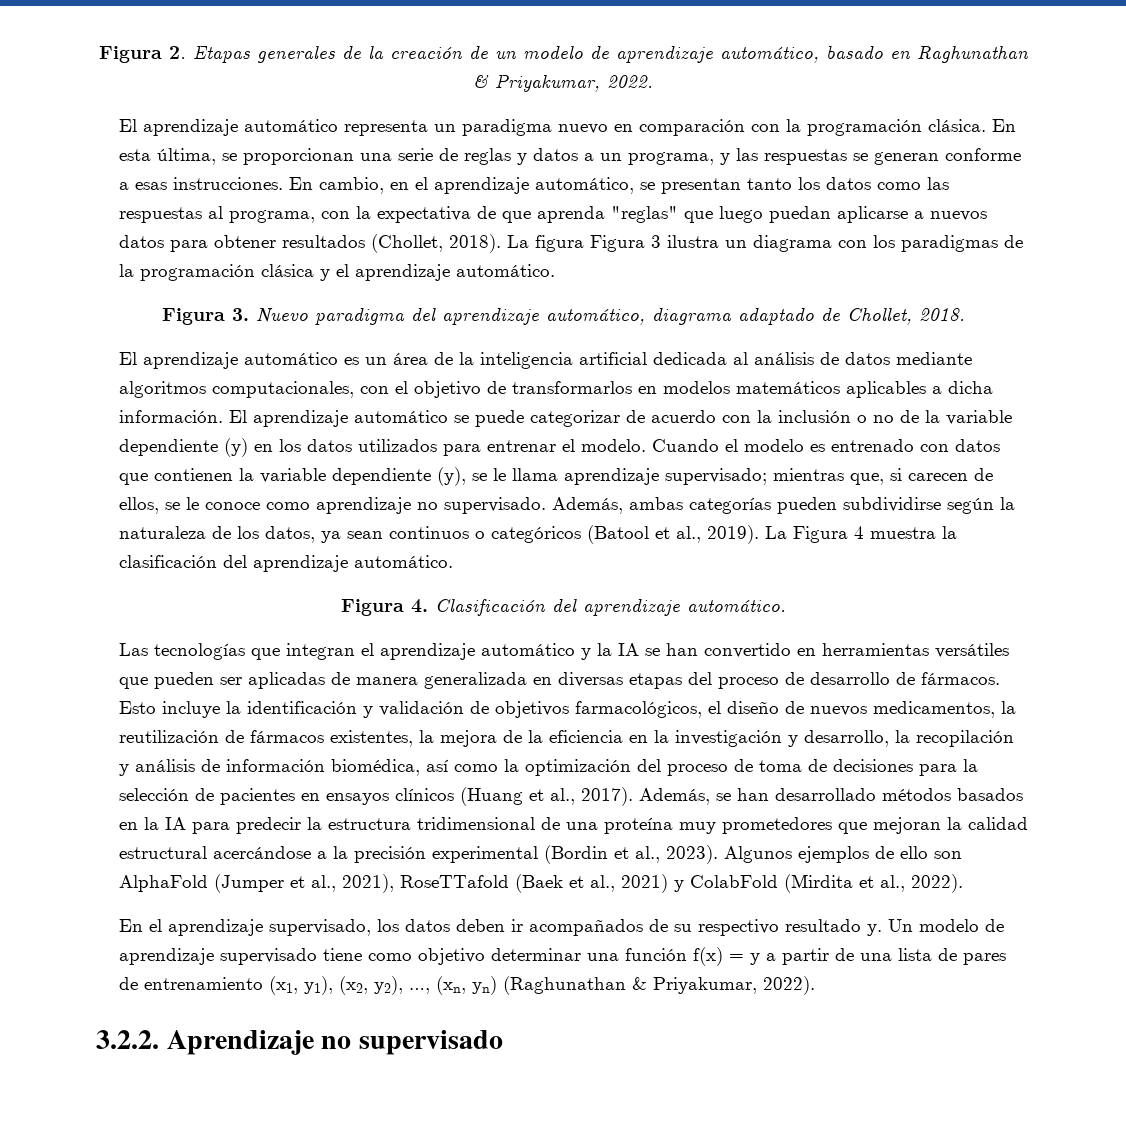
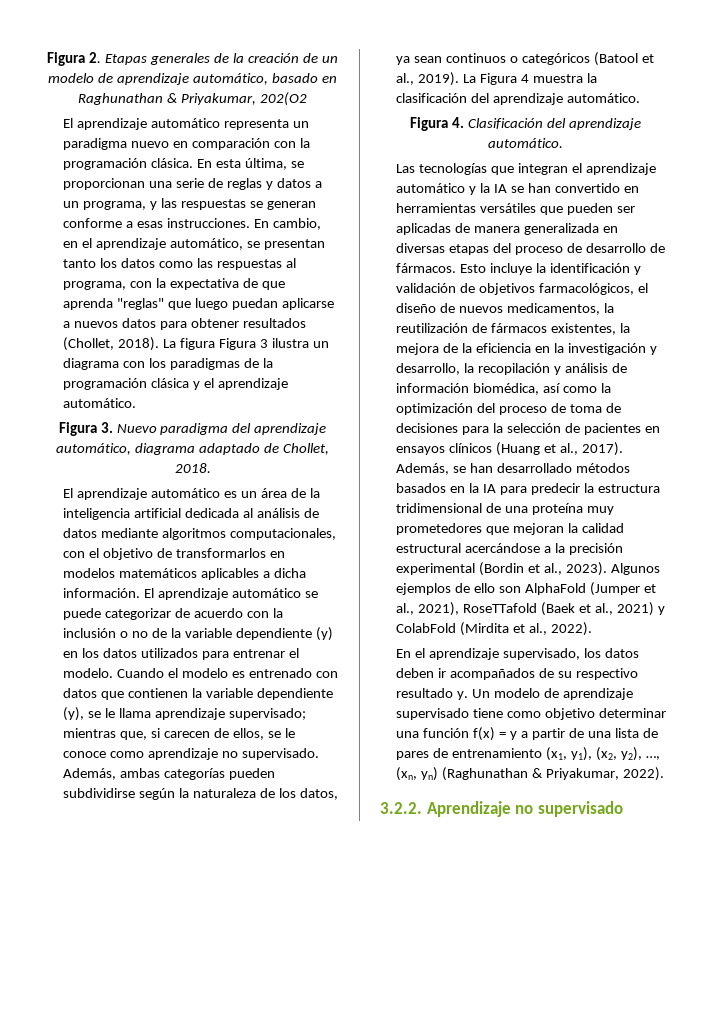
- Figura 2. Etapas generales de la creación de un modelo de aprendizaje automático, basado en Raghunathan & Priyakumar, 2022.
+ Figura 2. Etapas generales de la creación de un modelo de aprendizaje automático, basado en Raghunathan & Priyakumar, 202(O2

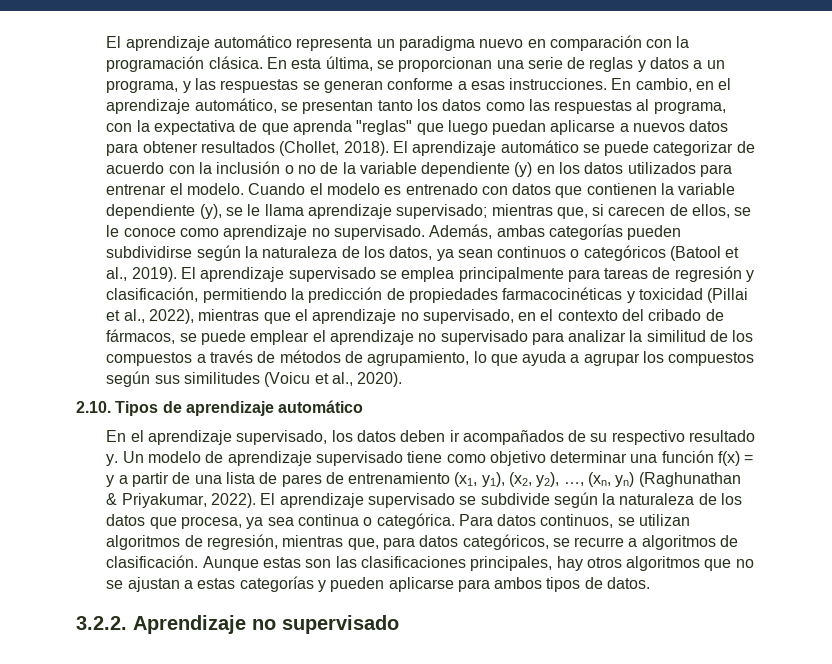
- Figura 2. Etapas generales de la creación de un modelo de aprendizaje automático, basado en Raghunathan & Priyakumar, 202(O2
- La figura Figura 3 ilustra un diagrama con los paradigmas de la programación clásica y el aprendizaje automático.
- Figura 3. Nuevo paradigma del aprendizaje automático, diagrama adaptado de Chollet, 2018.
- El aprendizaje automático es un área de la inteligencia artificial dedicada al análisis de datos mediante algoritmos computacionales, con el objetivo de transformarlos en modelos matemáticos aplicables a dicha información.
- La Figura 4 muestra la clasificación del aprendizaje automático.
- Figura 4. Clasificación del aprendizaje automático.
- Las tecnologías que integran el aprendizaje automático y la IA se han convertido en herramientas versátiles que pueden ser aplicadas de manera generalizada en diversas etapas del proceso de desarrollo de fármacos. Esto incluye la identificación y validación de objetivos farmacológicos, el diseño de nuevos medicamentos, la reutilización de fármacos existentes, la mejora de la eficiencia en la investigación y desarrollo, la recopilación y análisis de información biomédica, así como la optimización del proceso de toma de decisiones para la selección de pacientes en ensayos clínicos (Huang et al., 2017). Además, se han desarrollado métodos basados en la IA para predecir la estructura tridimensional de una proteína muy prometedores que mejoran la calidad estructural acercándose a la precisión experimental (Bordin et al., 2023). Algunos ejemplos de ello son AlphaFold (Jumper et al., 2021), RoseTTafold (Baek et al., 2021) y ColabFold (Mirdita et al., 2022).
+ El aprendizaje supervisado se emplea principalmente para tareas de regresión y clasificación, permitiendo la predicción de propiedades farmacocinéticas y toxicidad (Pillai et al., 2022), mientras que el aprendizaje no supervisado, en el contexto del cribado de fármacos, se puede emplear el aprendizaje no supervisado para analizar la similitud de los compuestos a través de métodos de agrupamiento, lo que ayuda a agrupar los compuestos según sus similitudes (Voicu et al., 2020).
+ 2.10. Tipos de aprendizaje automático
+ El aprendizaje supervisado se subdivide según la naturaleza de los datos que procesa, ya sea continua o categórica. Para datos continuos, se utilizan algoritmos de regresión, mientras que, para datos categóricos, se recurre a algoritmos de clasificación. Aunque estas son las clasificaciones principales, hay otros algoritmos que no se ajustan a estas categorías y pueden aplicarse para ambos tipos de datos.

